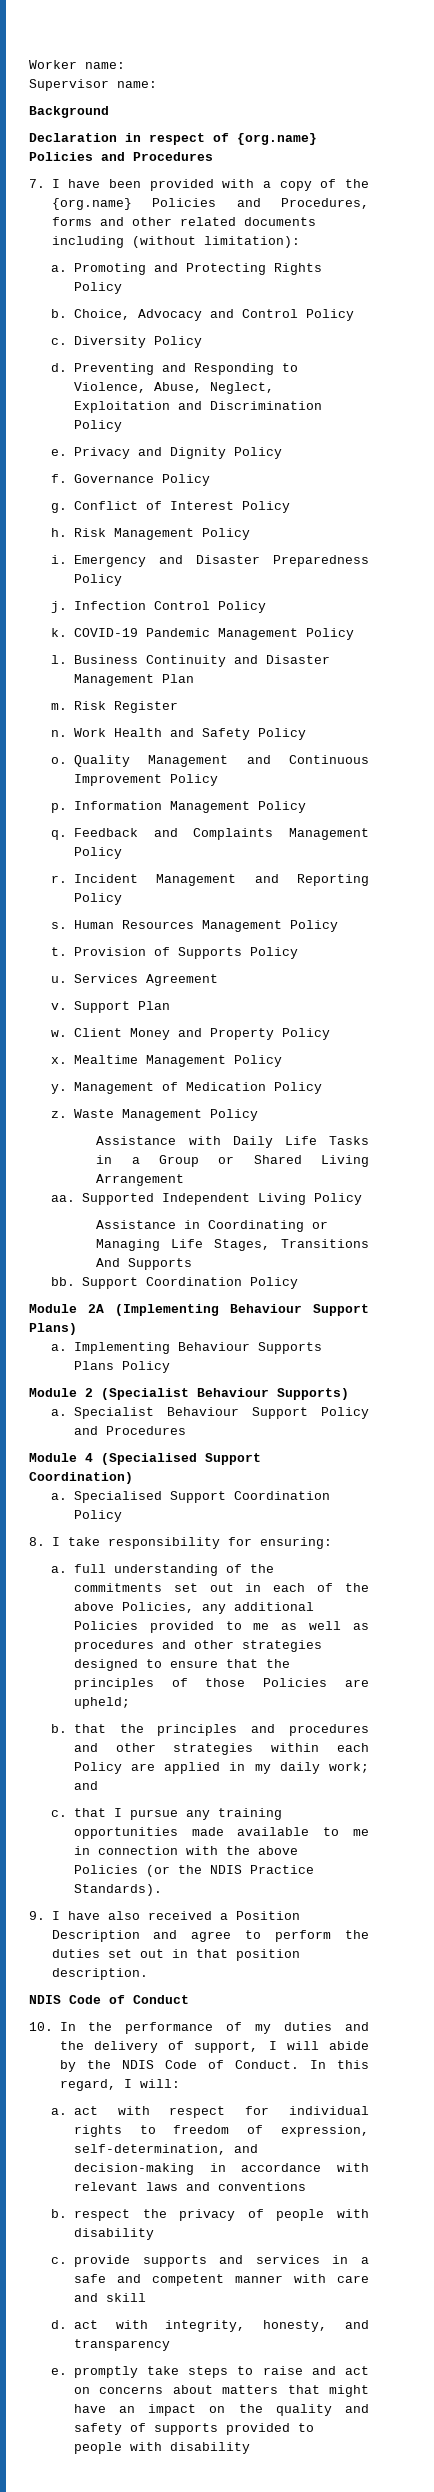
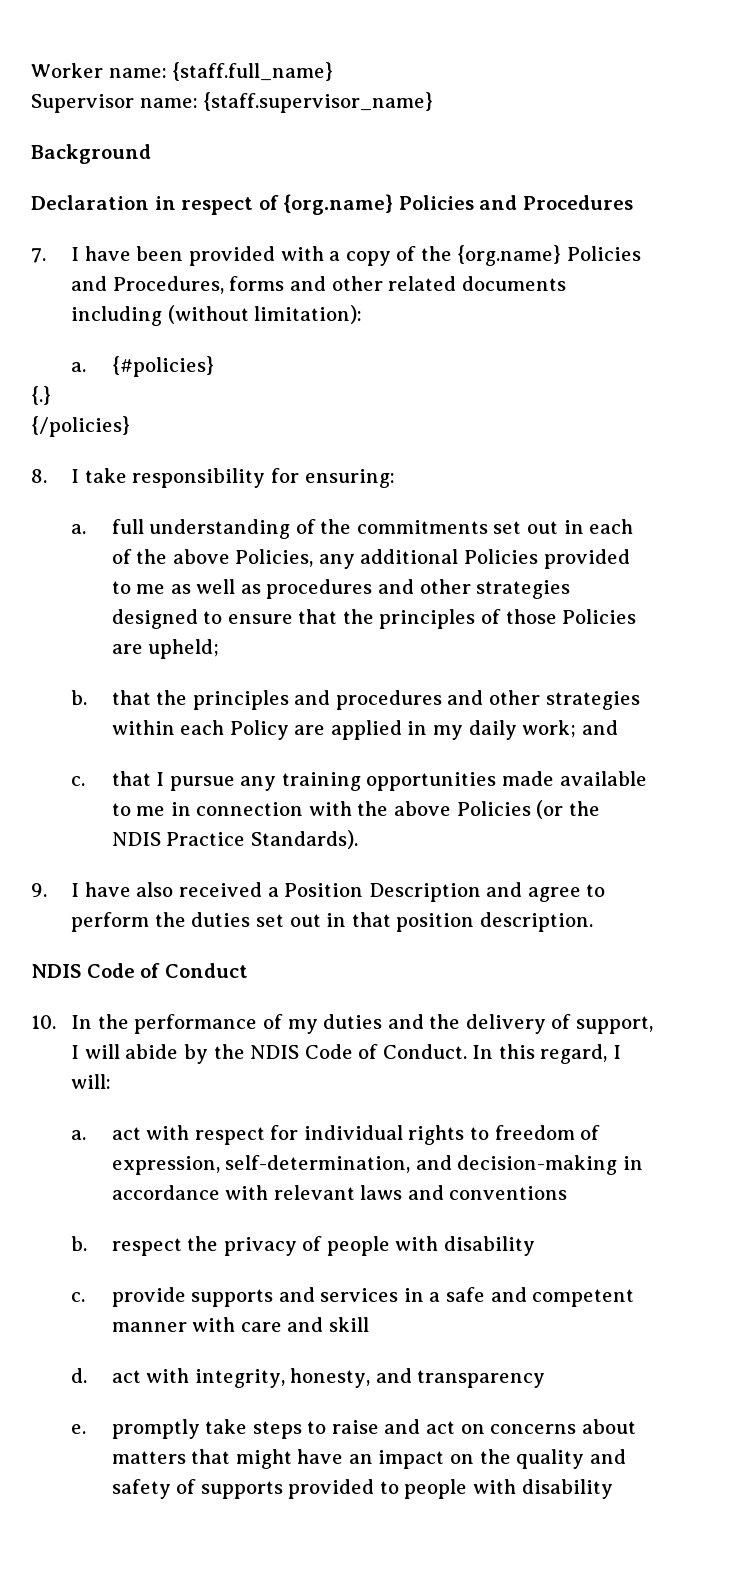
- Worker name:
+ Worker name: {staff.full_name}
- Supervisor name:
+ Supervisor name: {staff.supervisor_name}
- Promoting and Protecting Rights Policy
- b. Choice, Advocacy and Control Policy
- c. Diversity Policy
- d. Preventing and Responding to Violence, Abuse, Neglect, Exploitation and Discrimination Policy
- e. Privacy and Dignity Policy
- f. Governance Policy
- g. Conflict of Interest Policy
- h. Risk Management Policy
- i. Emergency and Disaster Preparedness Policy
- j. Infection Control Policy
- k. COVID-19 Pandemic Management Policy
- l. Business Continuity and Disaster Management Plan
- m. Risk Register
- n. Work Health and Safety Policy
- o. Quality Management and Continuous Improvement Policy
- p. Information Management Policy
- q. Feedback and Complaints Management Policy
- r. Incident Management and Reporting Policy
- s. Human Resources Management Policy
- t. Provision of Supports Policy
- u. Services Agreement
- v. Support Plan
- w. Client Money and Property Policy
- x. Mealtime Management Policy
- y. Management of Medication Policy
- z. Waste Management Policy
- Assistance with Daily Life Tasks in a Group or Shared Living Arrangement
- aa. Supported Independent Living Policy
- Assistance in Coordinating or Managing Life Stages, Transitions And Supports
- bb. Support Coordination Policy
- Module 2A (Implementing Behaviour Support Plans)
- a. Implementing Behaviour Supports Plans Policy
- Module 2 (Specialist Behaviour Supports)
- a. Specialist Behaviour Support Policy and Procedures
- Module 4 (Specialised Support Coordination)
- a. Specialised Support Coordination Policy
+ {#policies}
+ {.}
+ {/policies}

